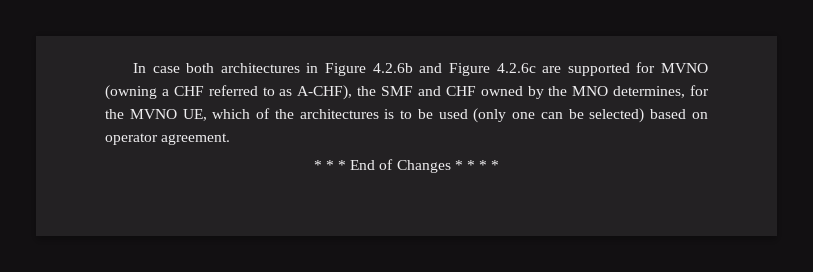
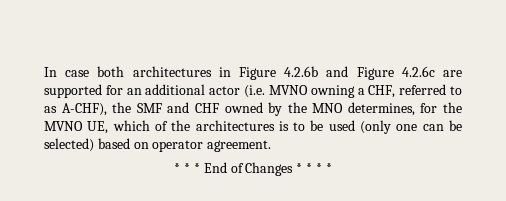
- In case both architectures in Figure 4.2.6b and Figure 4.2.6c are supported for MVNO (owning a CHF referred to as A-CHF), the SMF and CHF owned by the MNO determines, for the MVNO UE, which of the architectures is to be used (only one can be selected) based on operator agreement.
+ In case both architectures in Figure 4.2.6b and Figure 4.2.6c are supported for an additional actor (i.e. MVNO owning a CHF, referred to as A-CHF), the SMF and CHF owned by the MNO determines, for the MVNO UE, which of the architectures is to be used (only one can be selected) based on operator agreement.

